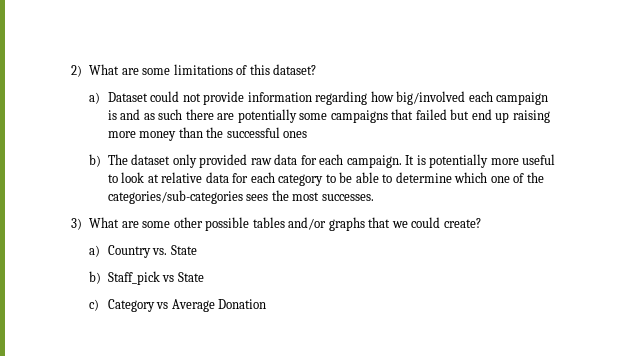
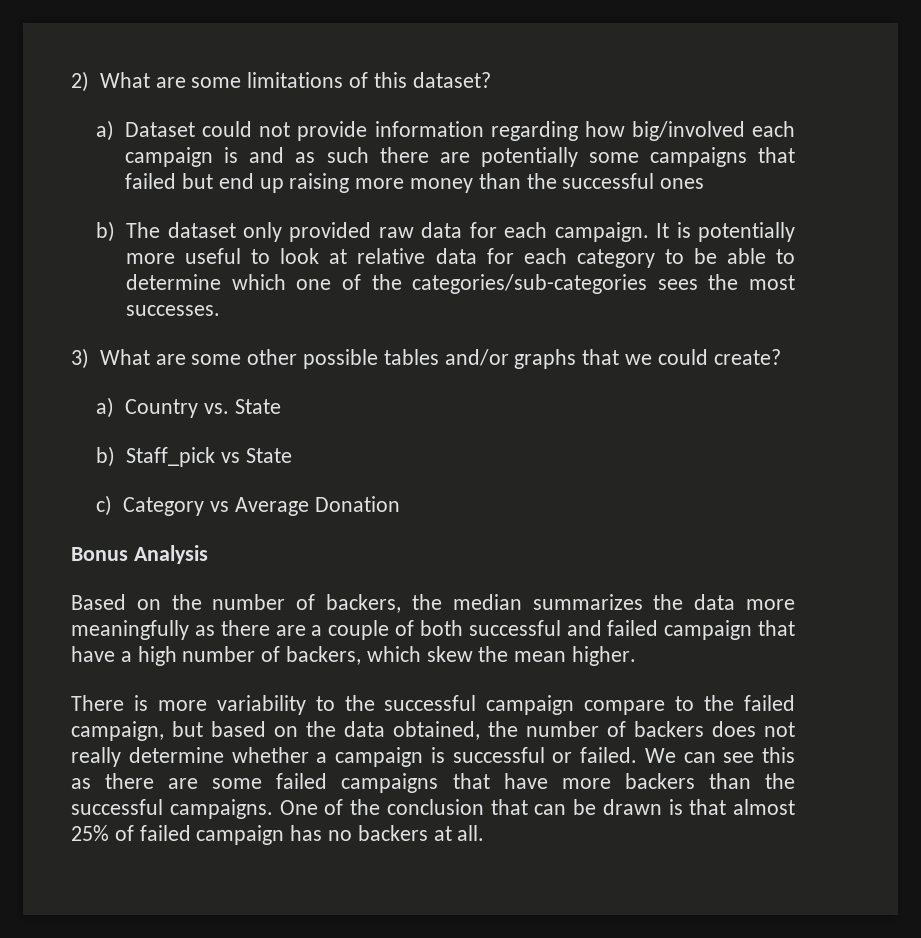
+ Bonus Analysis
+ Based on the number of backers, the median summarizes the data more meaningfully as there are a couple of both successful and failed campaign that have a high number of backers, which skew the mean higher.
+ There is more variability to the successful campaign compare to the failed campaign, but based on the data obtained, the number of backers does not really determine whether a campaign is successful or failed. We can see this as there are some failed campaigns that have more backers than the successful campaigns. One of the conclusion that can be drawn is that almost 25% of failed campaign has no backers at all.

